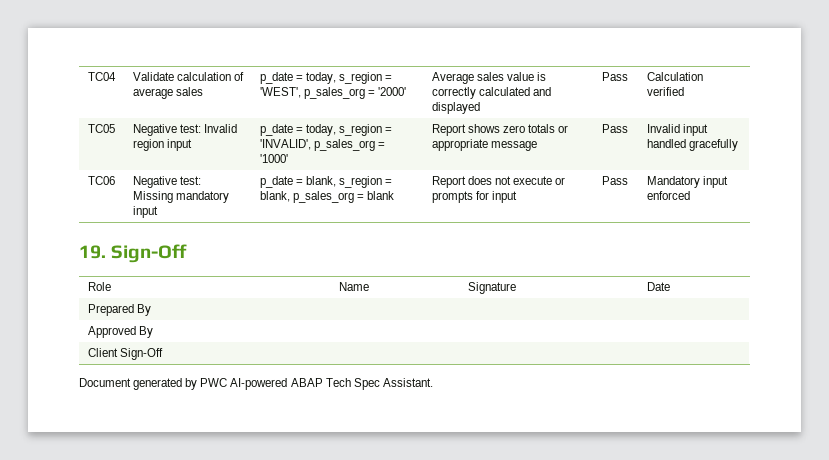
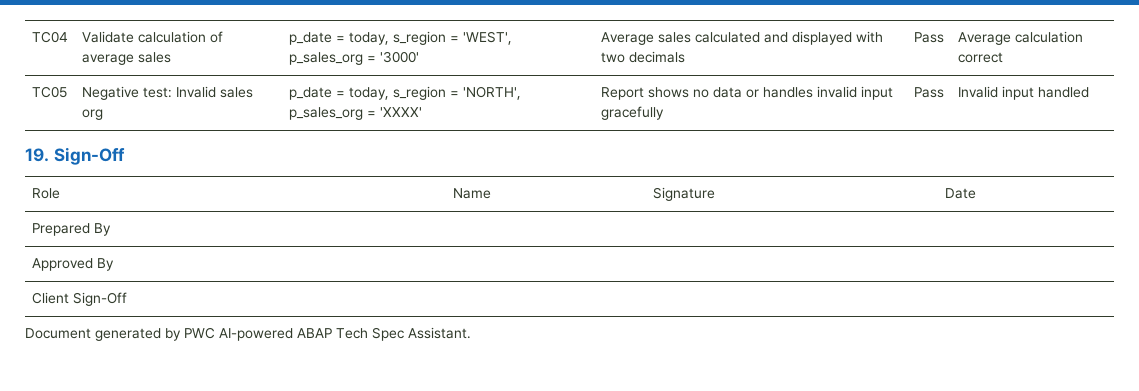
- TC04 | Validate calculation of average sales | p_date = today, s_region = 'WEST', p_sales_org = '2000' | Average sales value is correctly calculated and displayed | Pass | Calculation verified
+ TC04 | Validate calculation of average sales | p_date = today, s_region = 'WEST', p_sales_org = '3000' | Average sales calculated and displayed with two decimals | Pass | Average calculation correct
- TC05 | Negative test: Invalid region input | p_date = today, s_region = 'INVALID', p_sales_org = '1000' | Report shows zero totals or appropriate message | Pass | Invalid input handled gracefully
- TC06 | Negative test: Missing mandatory input | p_date = blank, s_region = blank, p_sales_org = blank | Report does not execute or prompts for input | Pass | Mandatory input enforced
+ TC05 | Negative test: Invalid sales org | p_date = today, s_region = 'NORTH', p_sales_org = 'XXXX' | Report shows no data or handles invalid input gracefully | Pass | Invalid input handled

